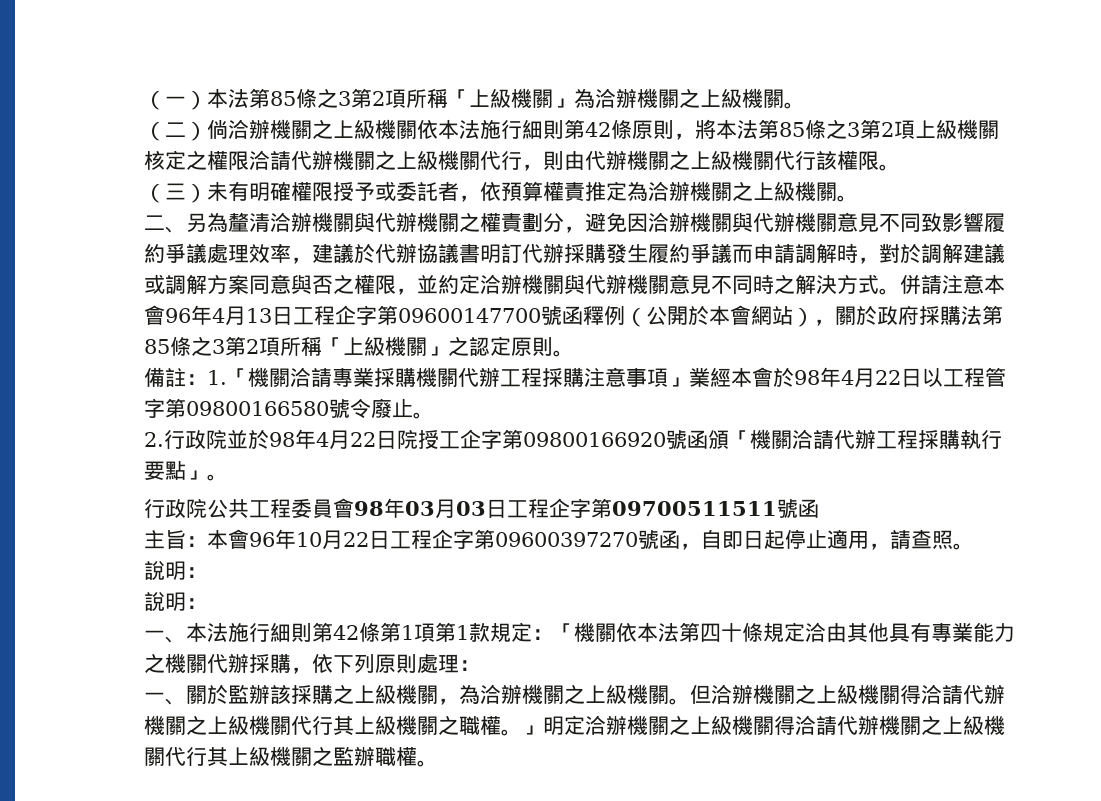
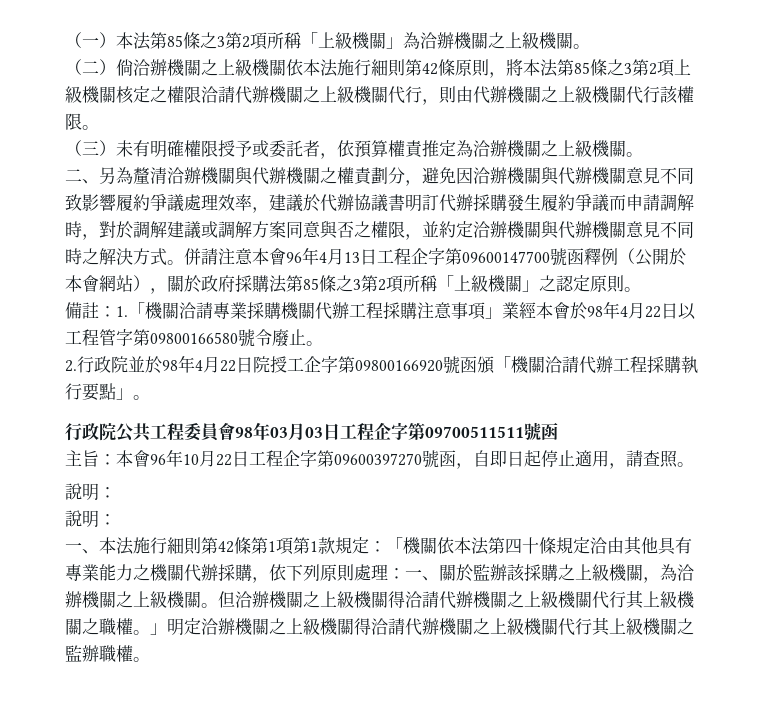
- 一、本法施行細則第42條第1項第1款規定：「機關依本法第四十條規定洽由其他具有專業能力之機關代辦採購，依下列原則處理：
- 一、關於監辦該採購之上級機關，為洽辦機關之上級機關。
+ 一、本法施行細則第42條第1項第1款規定：「機關依本法第四十條規定洽由其他具有專業能力之機關代辦採購，依下列原則處理：一、關於監辦該採購之上級機關，為洽辦機關之上級機關。

